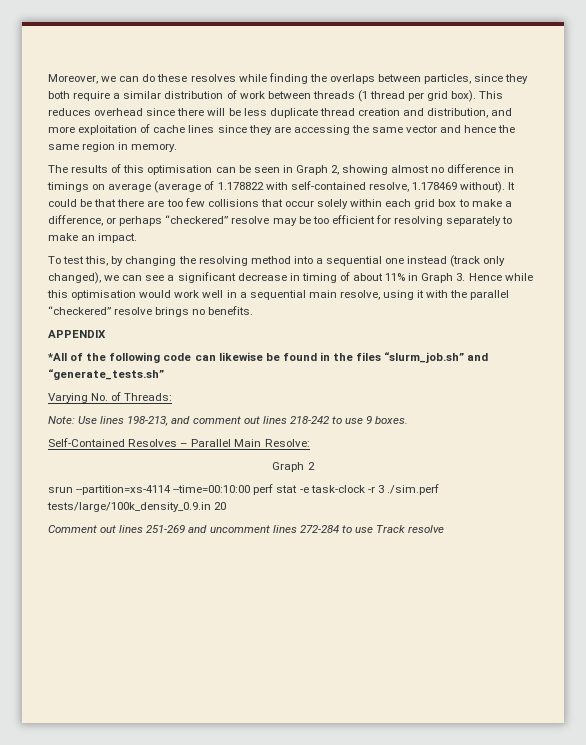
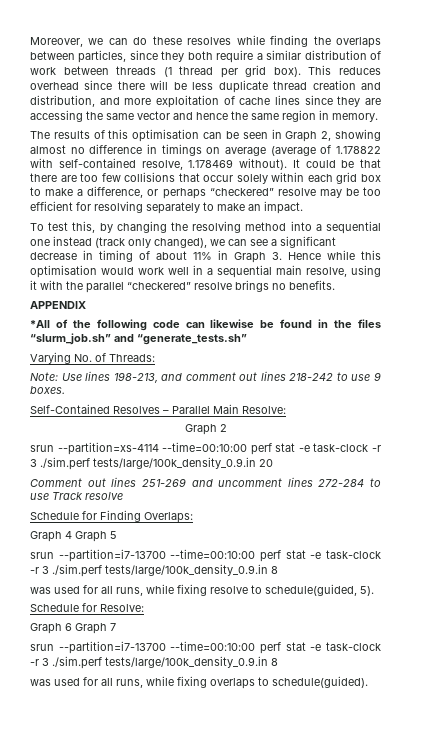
+ Schedule for Finding Overlaps:
+ Graph 4 Graph 5
+ srun --partition=i7-13700 --time=00:10:00 perf stat -e task-clock -r 3 ./sim.perf tests/large/100k_density_0.9.in 8
+ was used for all runs, while fixing resolve to schedule(guided, 5).
+ Schedule for Resolve:
+ Graph 6 Graph 7
+ srun --partition=i7-13700 --time=00:10:00 perf stat -e task-clock -r 3 ./sim.perf tests/large/100k_density_0.9.in 8
+ was used for all runs, while fixing overlaps to schedule(guided).

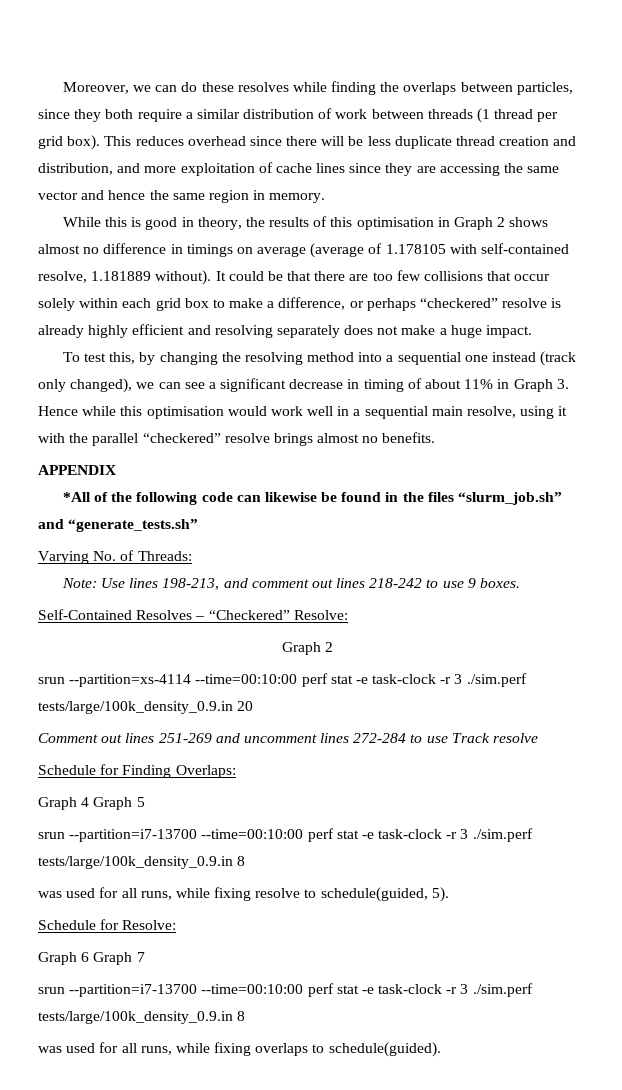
- The results of this optimisation can be seen in Graph 2, showing almost no difference in timings on average (average of 1.178822 with self-contained resolve, 1.178469 without).
+ While this is good in theory, the results of this optimisation in Graph 2 shows almost no difference in timings on average (average of 1.178105 with self-contained resolve, 1.181889 without).
- It could be that there are too few collisions that occur solely within each grid box to make a difference, or perhaps “checkered” resolve may be too efficient for resolving separately to make an impact.
+ It could be that there are too few collisions that occur solely within each grid box to make a difference, or perhaps “checkered” resolve is already highly efficient and resolving separately does not make a huge impact.
- To test this, by changing the resolving method into a sequential one instead (track only changed), we can see a significant decrease in timing of about 11% in Graph 3. Hence while this optimisation would work well in a sequential main resolve, using it with the parallel “checkered” resolve brings no benefits.
+ To test this, by changing the resolving method into a sequential one instead (track only changed), we can see a significant decrease in timing of about 11% in Graph 3. Hence while this optimisation would work well in a sequential main resolve, using it with the parallel “checkered” resolve brings almost no benefits.
- Self-Contained Resolves – Parallel Main Resolve:
+ Self-Contained Resolves – “Checkered” Resolve:

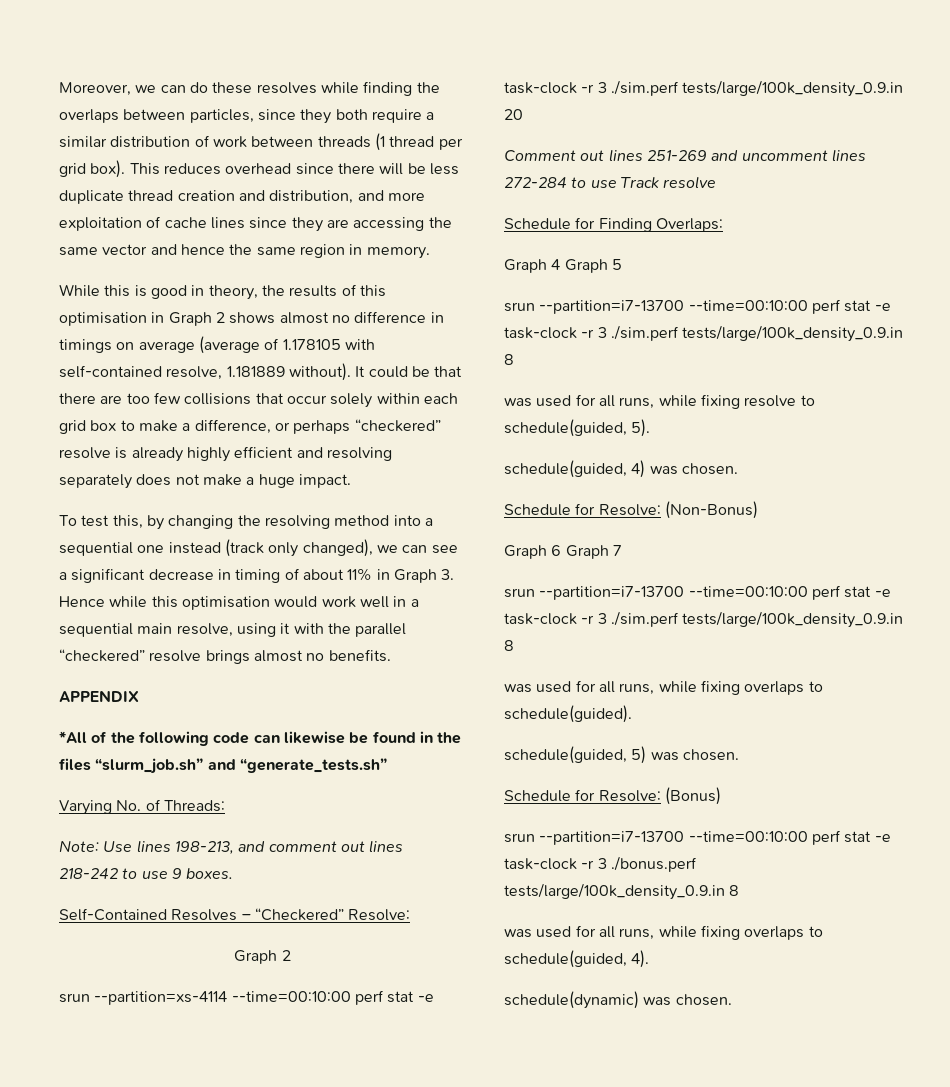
- Schedule for Resolve:
+ schedule(guided, 4) was chosen.
+ Schedule for Resolve: (Non-Bonus)
+ schedule(guided, 5) was chosen.
+ Schedule for Resolve: (Bonus)
+ srun --partition=i7-13700 --time=00:10:00 perf stat -e task-clock -r 3 ./bonus.perf tests/large/100k_density_0.9.in 8
+ was used for all runs, while fixing overlaps to schedule(guided, 4).
+ schedule(dynamic) was chosen.

